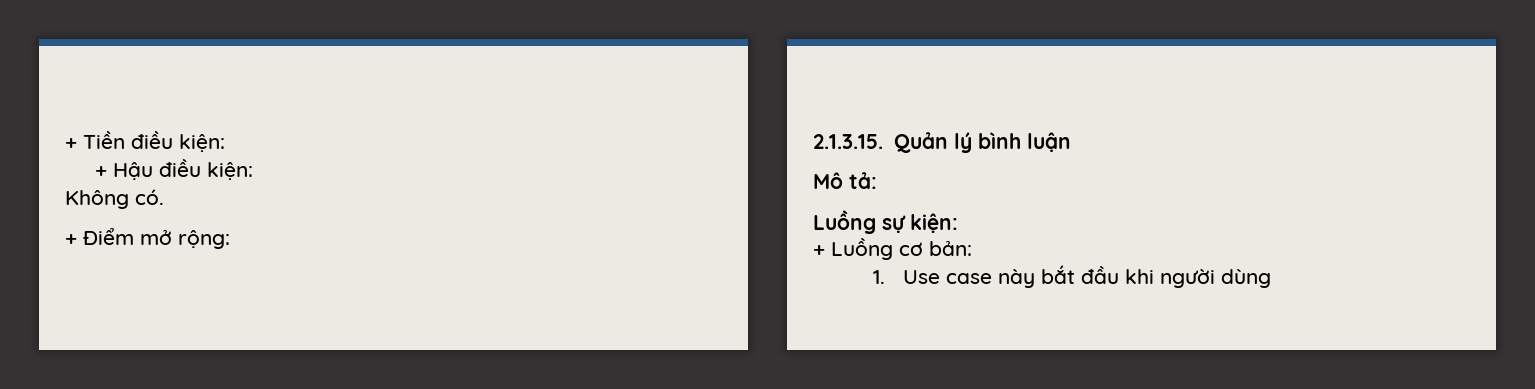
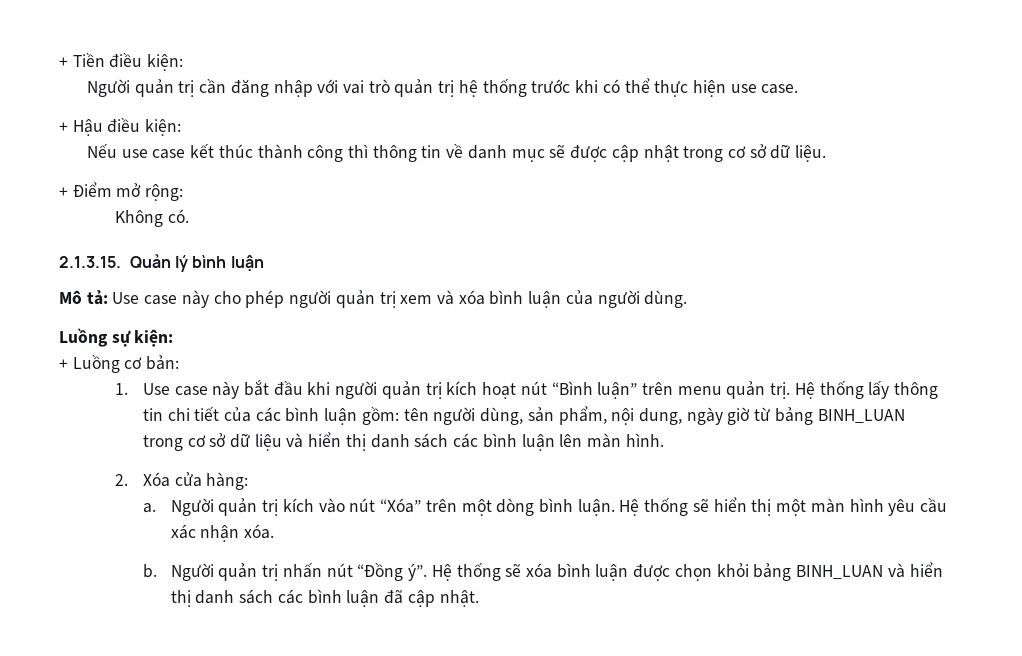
+ Người quản trị cần đăng nhập với vai trò quản trị hệ thống trước khi có thể thực hiện use case.
  + Hậu điều kiện:
- Không có.
+ Nếu use case kết thúc thành công thì thông tin về danh mục sẽ được cập nhật trong cơ sở dữ liệu.
+ Không có.
- Mô tả:
+ Mô tả: Use case này cho phép người quản trị xem và xóa bình luận của người dùng.
- 1. Use case này bắt đầu khi người dùng
+ 1. Use case này bắt đầu khi người quản trị kích hoạt nút “Bình luận” trên menu quản trị. Hệ thống lấy thông tin chi tiết của các bình luận gồm: tên người dùng, sản phẩm, nội dung, ngày giờ từ bảng BINH_LUAN trong cơ sở dữ liệu và hiển thị danh sách các bình luận lên màn hình.
+ 2. Xóa cửa hàng:
+ a. Người quản trị kích vào nút “Xóa” trên một dòng bình luận. Hệ thống sẽ hiển thị một màn hình yêu cầu xác nhận xóa.
+ b. Người quản trị nhấn nút “Đồng ý”. Hệ thống sẽ xóa bình luận được chọn khỏi bảng BINH_LUAN và hiển thị danh sách các bình luận đã cập nhật.

